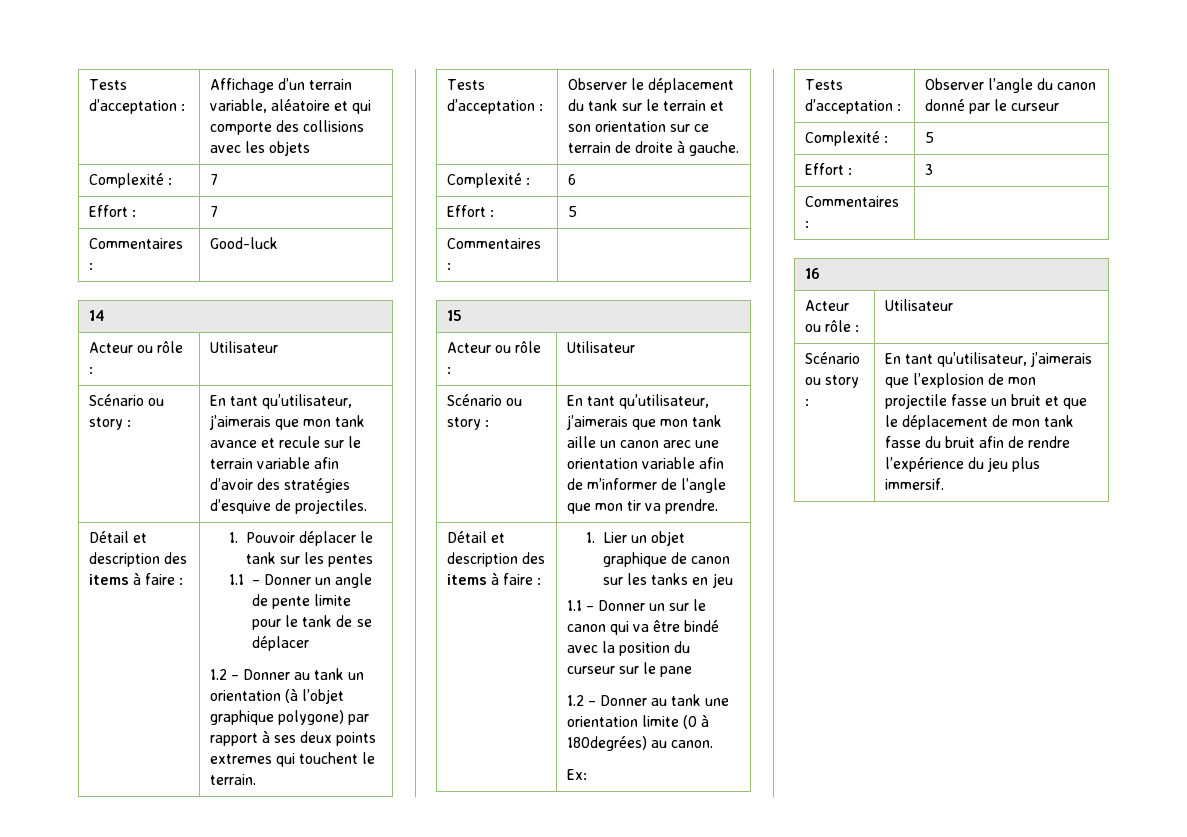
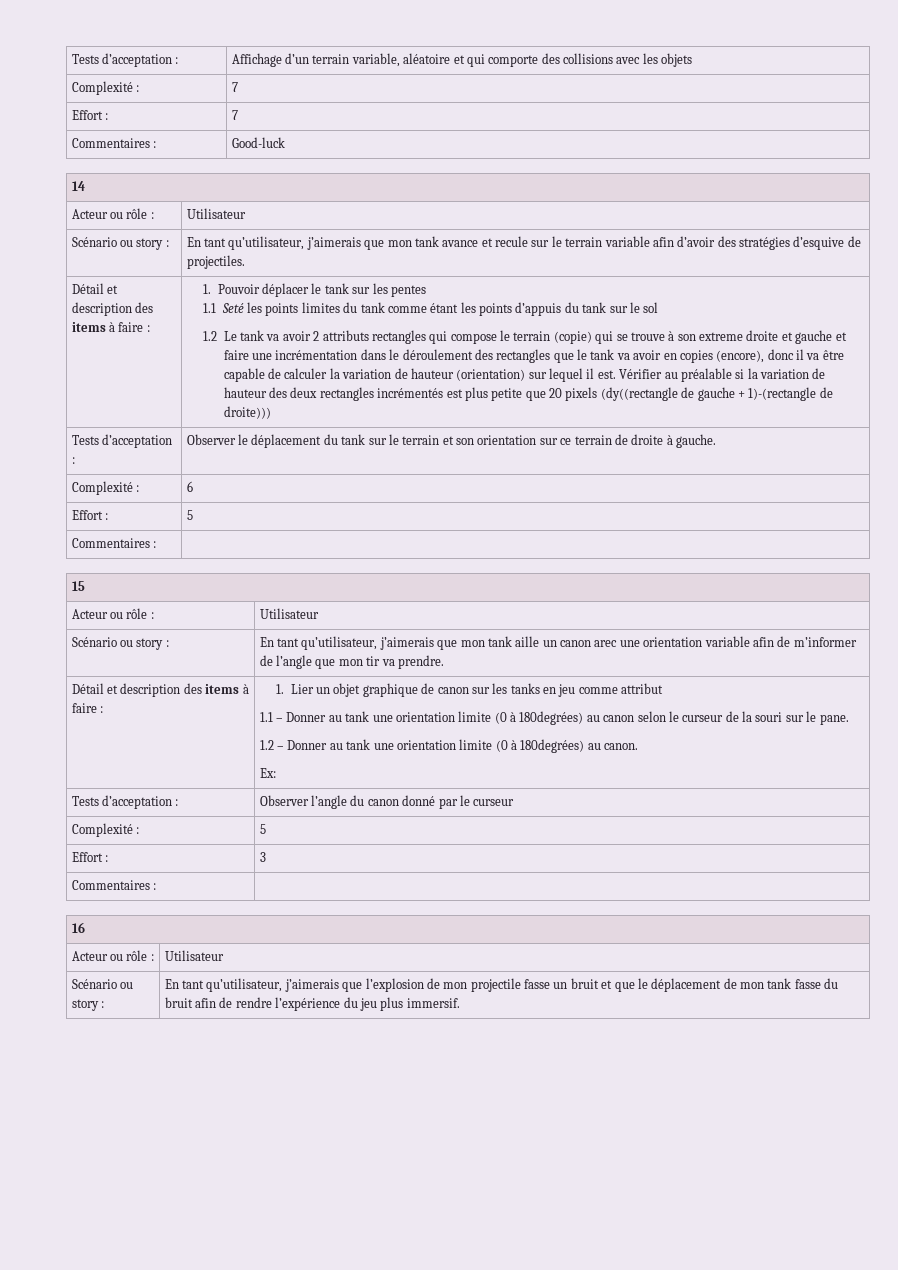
- 1.1 – Donner un angle de pente limite pour le tank de se déplacer
- 1.2 – Donner au tank un orientation (à l’objet graphique polygone) par rapport à ses deux points extremes qui touchent le terrain.
+ 1.1 Seté les points limites du tank comme étant les points d’appuis du tank sur le sol
+ 1.2 Le tank va avoir 2 attributs rectangles qui compose le terrain (copie) qui se trouve à son extreme droite et gauche et faire une incrémentation dans le déroulement des rectangles que le tank va avoir en copies (encore), donc il va être capable de calculer la variation de hauteur (orientation) sur lequel il est. Vérifier au préalable si la variation de hauteur des deux rectangles incrémentés est plus petite que 20 pixels (dy((rectangle de gauche + 1)-(rectangle de droite)))
- 1. Lier un objet graphique de canon sur les tanks en jeu
- 1.1 – Donner un sur le canon qui va être bindé avec la position du curseur sur le pane
+ 1. Lier un objet graphique de canon sur les tanks en jeu comme attribut
+ 1.1 – Donner au tank une orientation limite (0 à 180degrées) au canon selon le curseur de la souri sur le pane.

